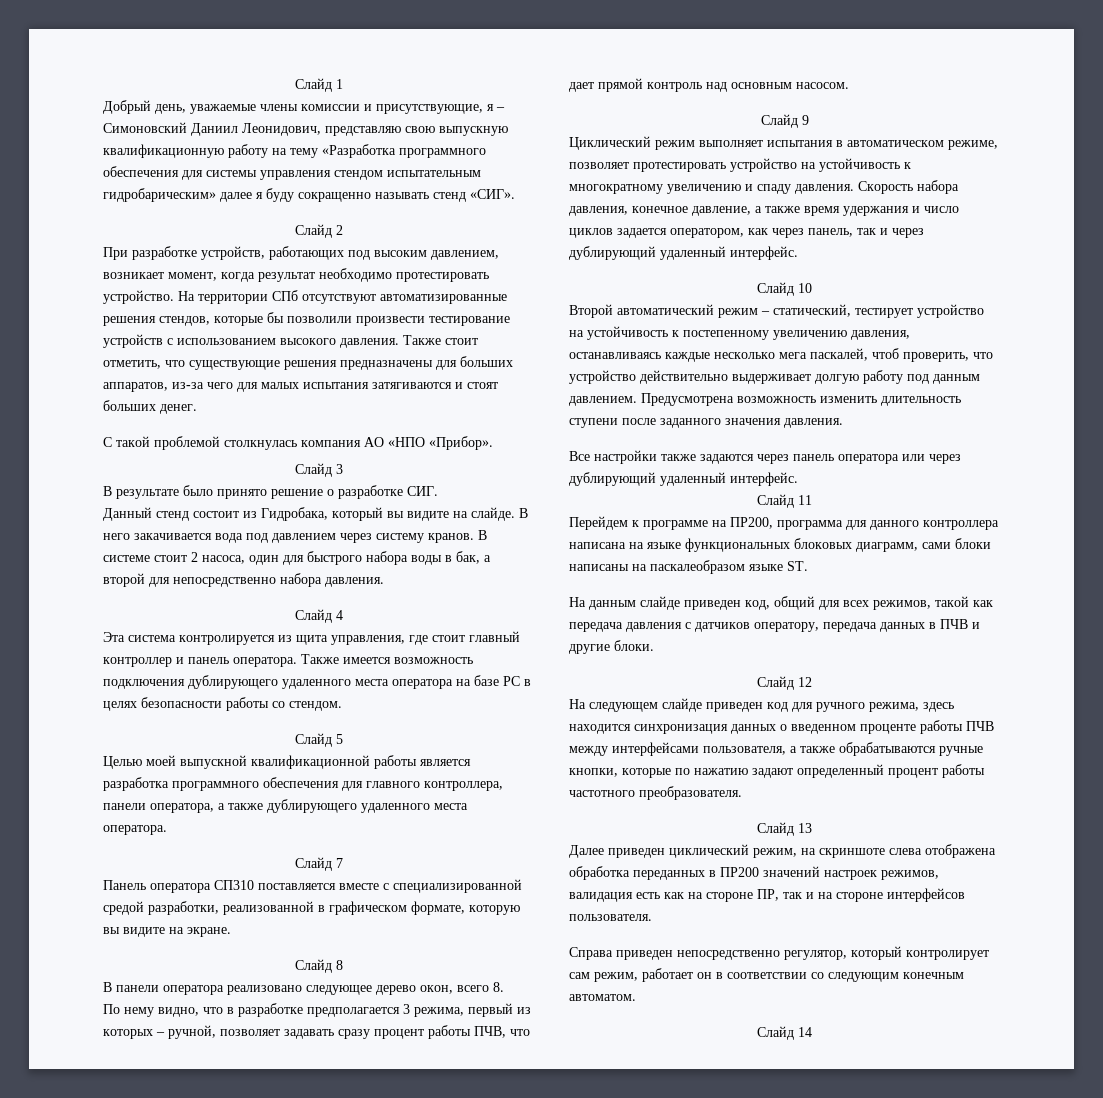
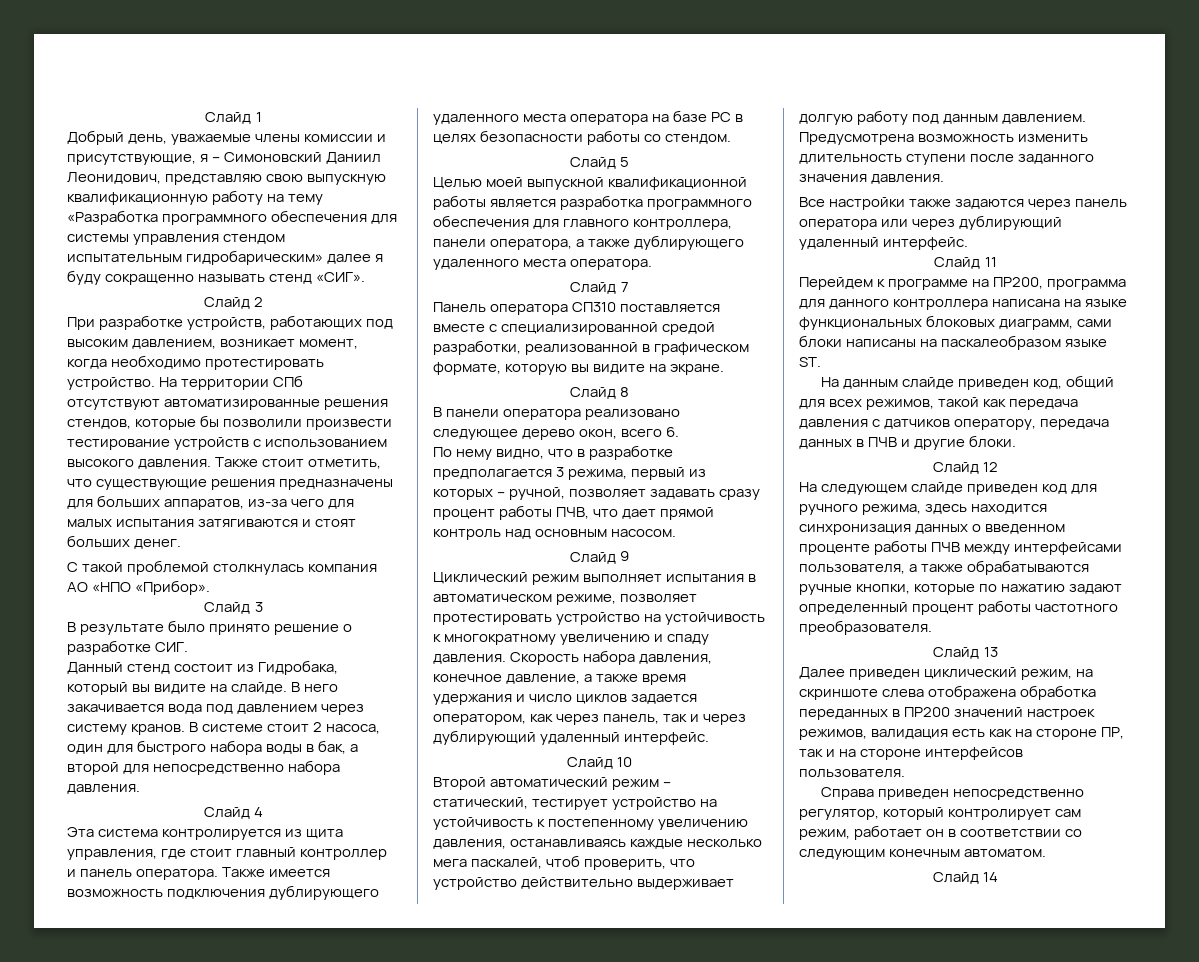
- При разработке устройств, работающих под высоким давлением, возникает момент, когда результат необходимо протестировать устройство.
+ При разработке устройств, работающих под высоким давлением, возникает момент, когда необходимо протестировать устройство.
- В панели оператора реализовано следующее дерево окон, всего 8.
+ В панели оператора реализовано следующее дерево окон, всего 6.

